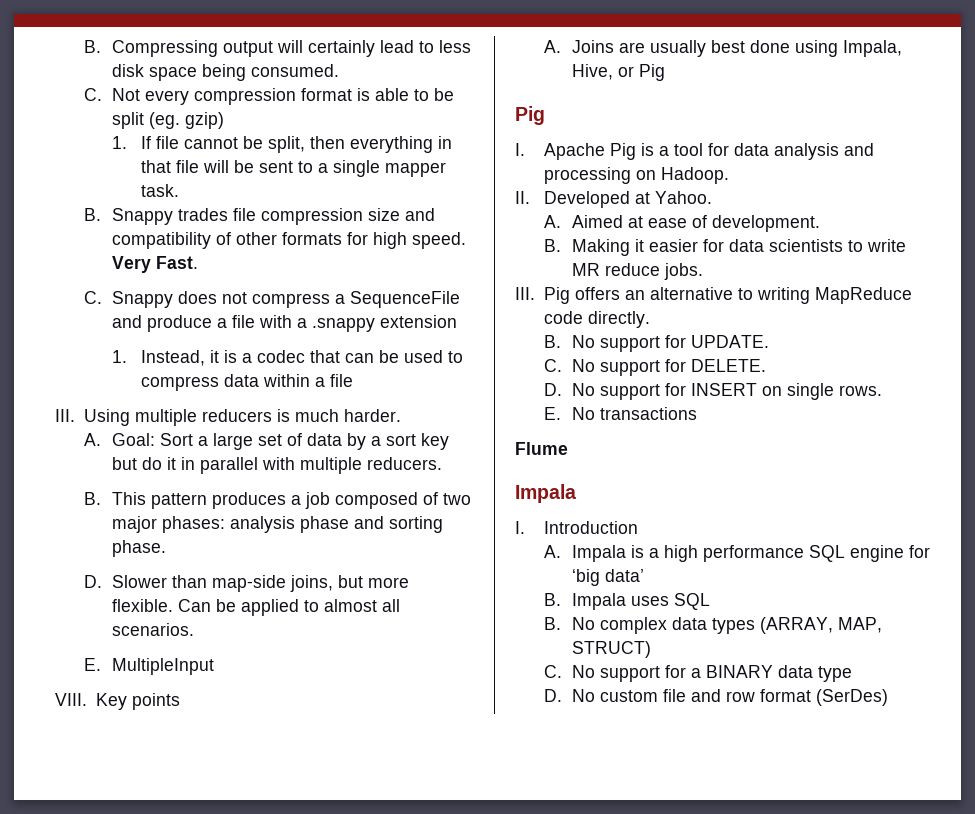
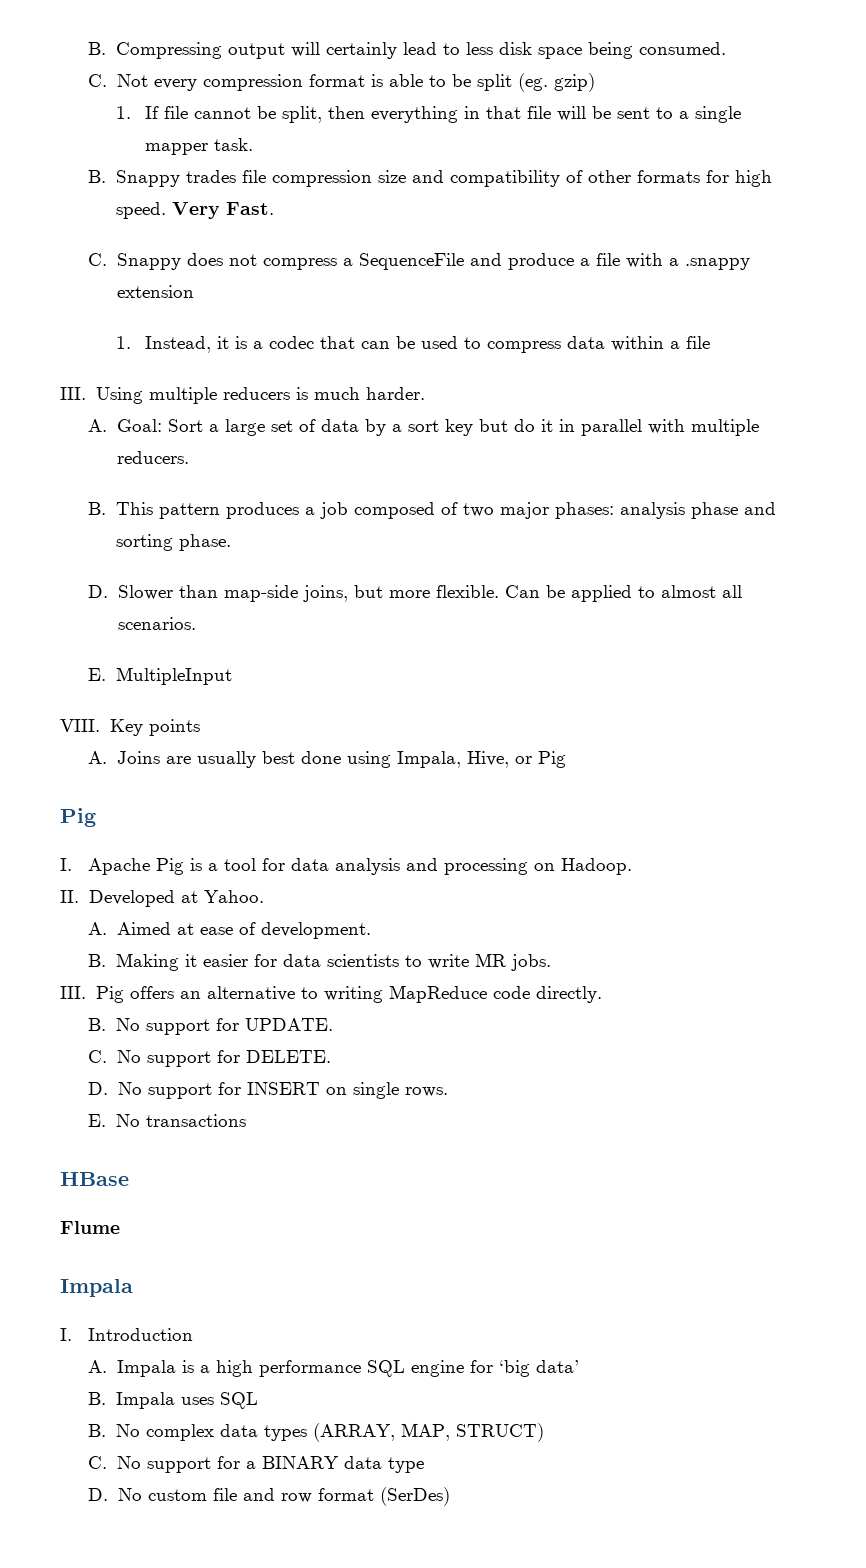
- B. Making it easier for data scientists to write MR reduce jobs.
+ B. Making it easier for data scientists to write MR jobs.
+ HBase

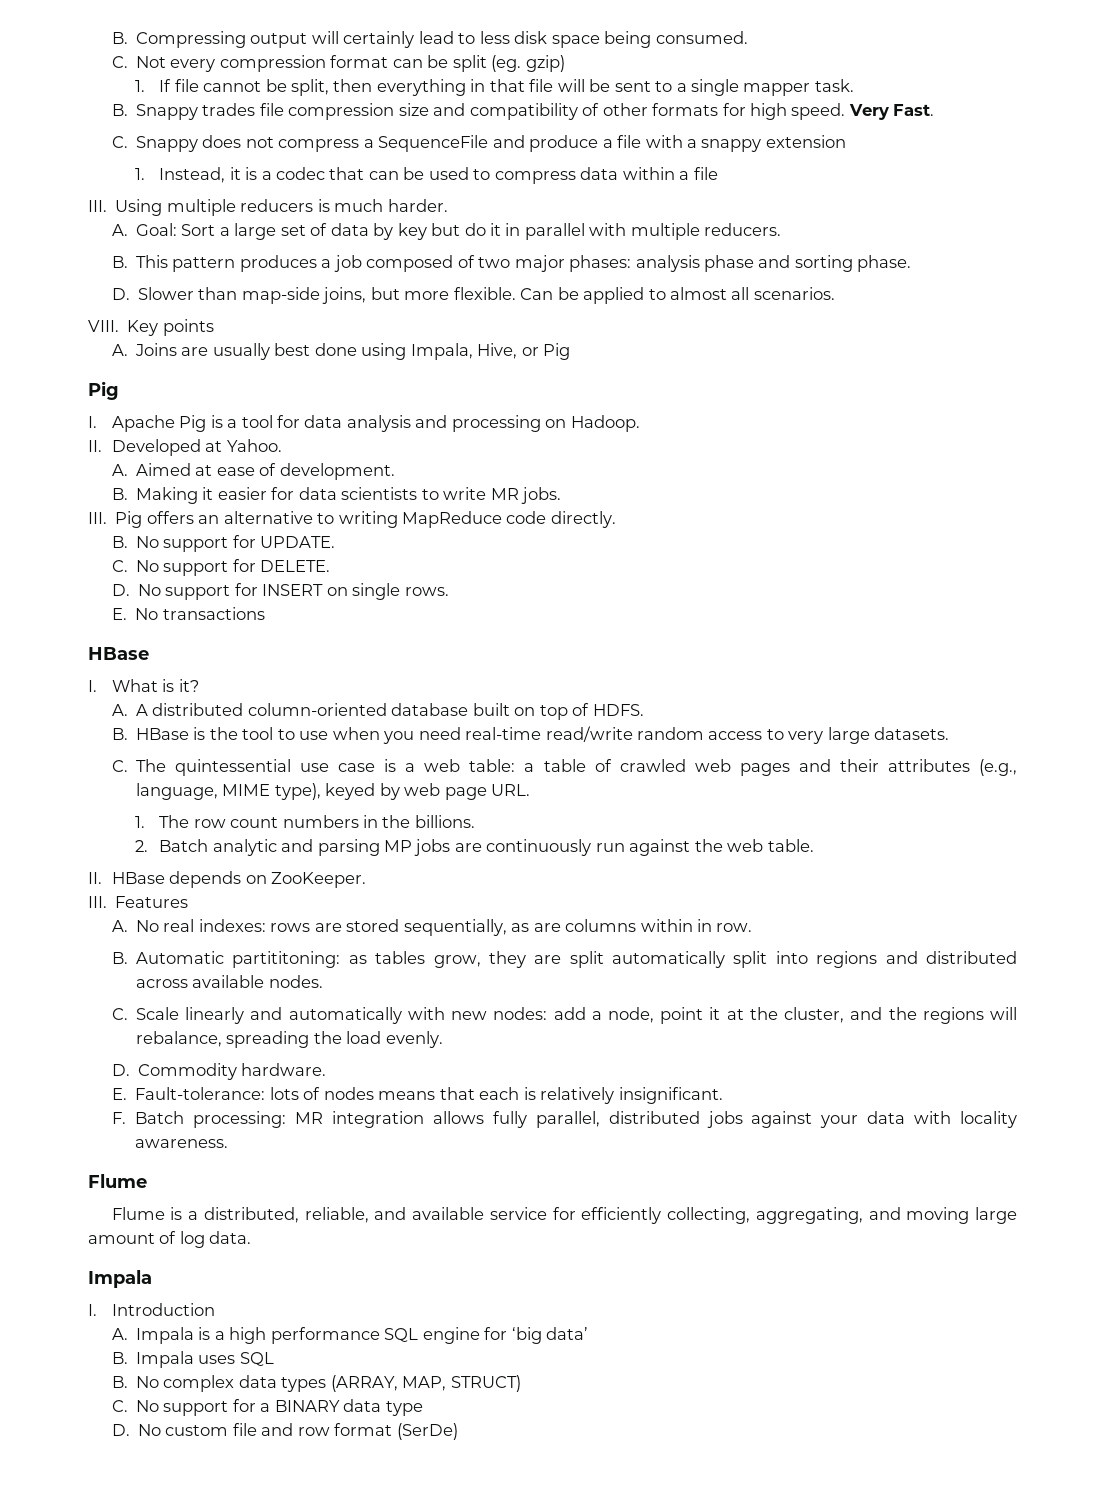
- C. Not every compression format is able to be split (eg. gzip)
+ C. Not every compression format can be split (eg. gzip)
- C. Snappy does not compress a SequenceFile and produce a file with a .snappy extension
+ C. Snappy does not compress a SequenceFile and produce a file with a snappy extension
- A. Goal: Sort a large set of data by a sort key but do it in parallel with multiple reducers.
+ A. Goal: Sort a large set of data by key but do it in parallel with multiple reducers.
- E. MultipleInput
+ I. What is it?
+ A. A distributed column-oriented database built on top of HDFS.
+ B. HBase is the tool to use when you need real-time read/write random access to very large datasets.
+ C. The quintessential use case is a web table: a table of crawled web pages and their attributes (e.g., language, MIME type), keyed by web page URL.
+ 1. The row count numbers in the billions.
+ 2. Batch analytic and parsing MP jobs are continuously run against the web table.
+ II. HBase depends on ZooKeeper.
+ III. Features
+ A. No real indexes: rows are stored sequentially, as are columns within in row.
+ B. Automatic partititoning: as tables grow, they are split automatically split into regions and distributed across available nodes.
+ C. Scale linearly and automatically with new nodes: add a node, point it at the cluster, and the regions will rebalance, spreading the load evenly.
+ D. Commodity hardware.
+ E. Fault-tolerance: lots of nodes means that each is relatively insignificant.
+ F. Batch processing: MR integration allows fully parallel, distributed jobs against your data with locality awareness.
  Flume
+ Flume is a distributed, reliable, and available service for efficiently collecting, aggregating, and moving large amount of log data.
- D. No custom file and row format (SerDes)
+ D. No custom file and row format (SerDe)

